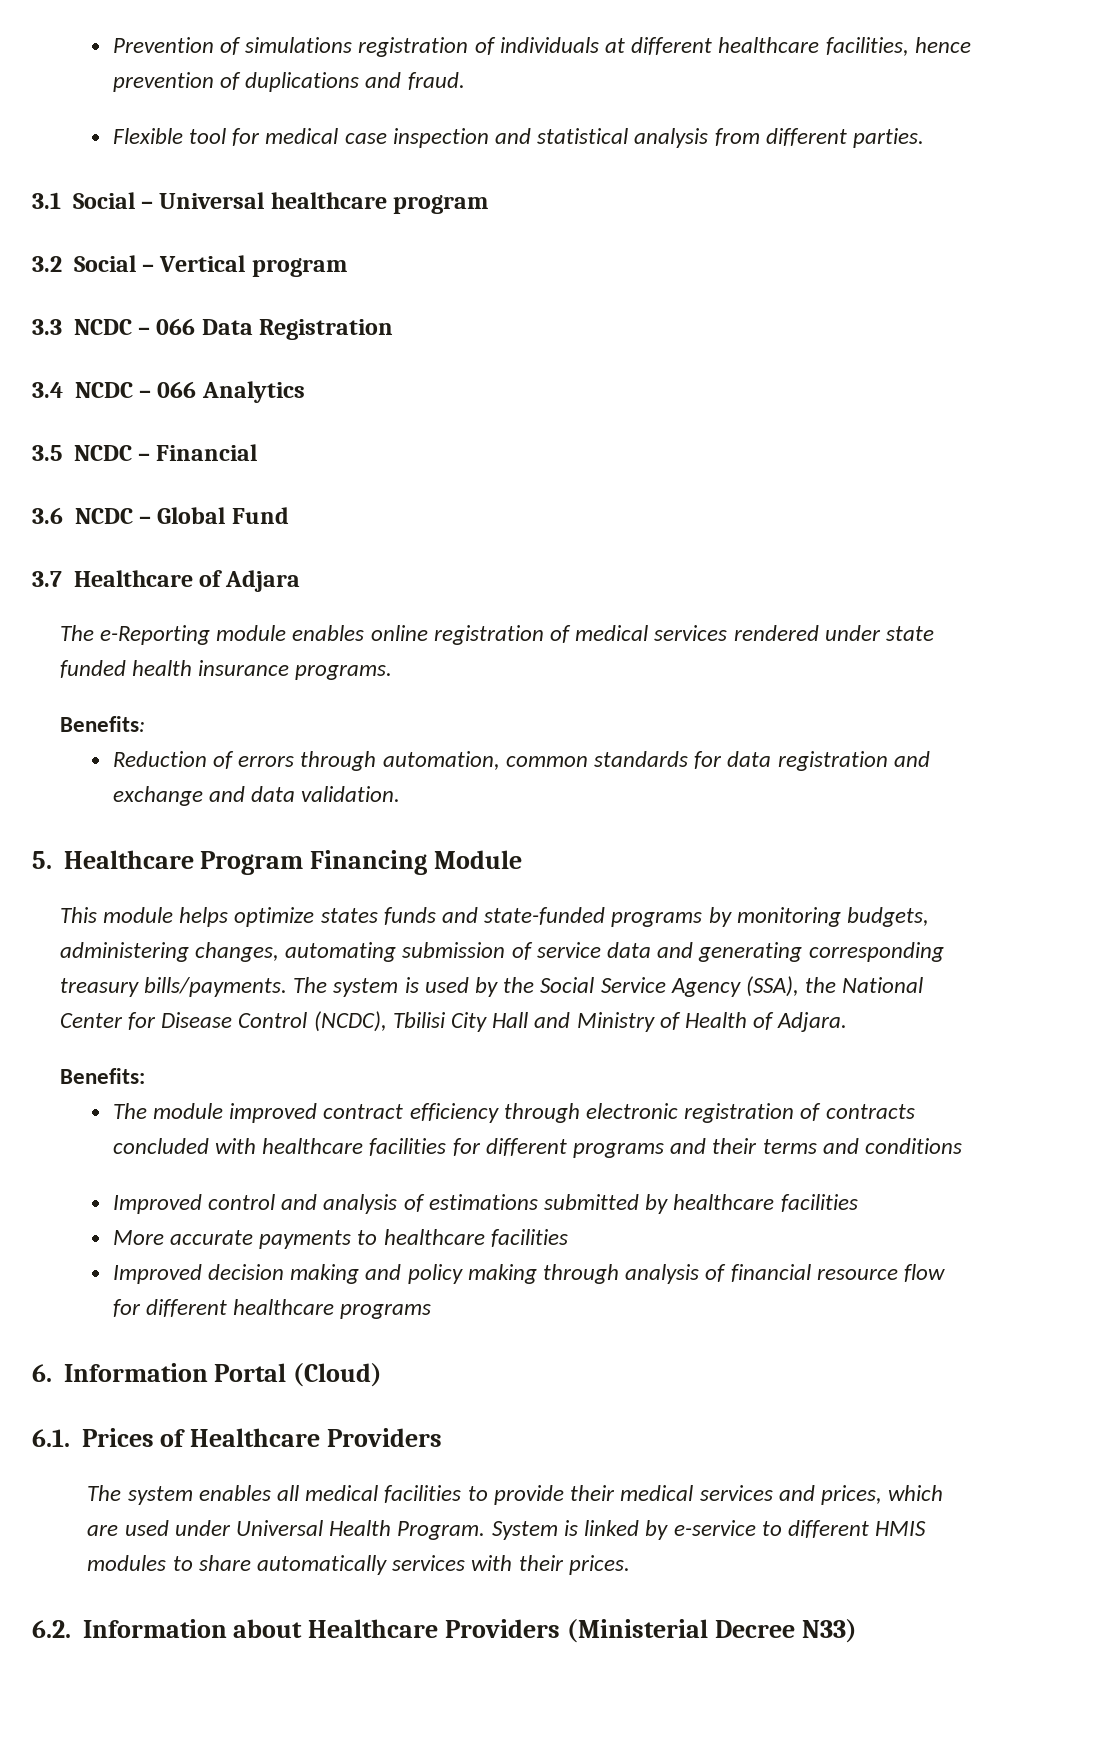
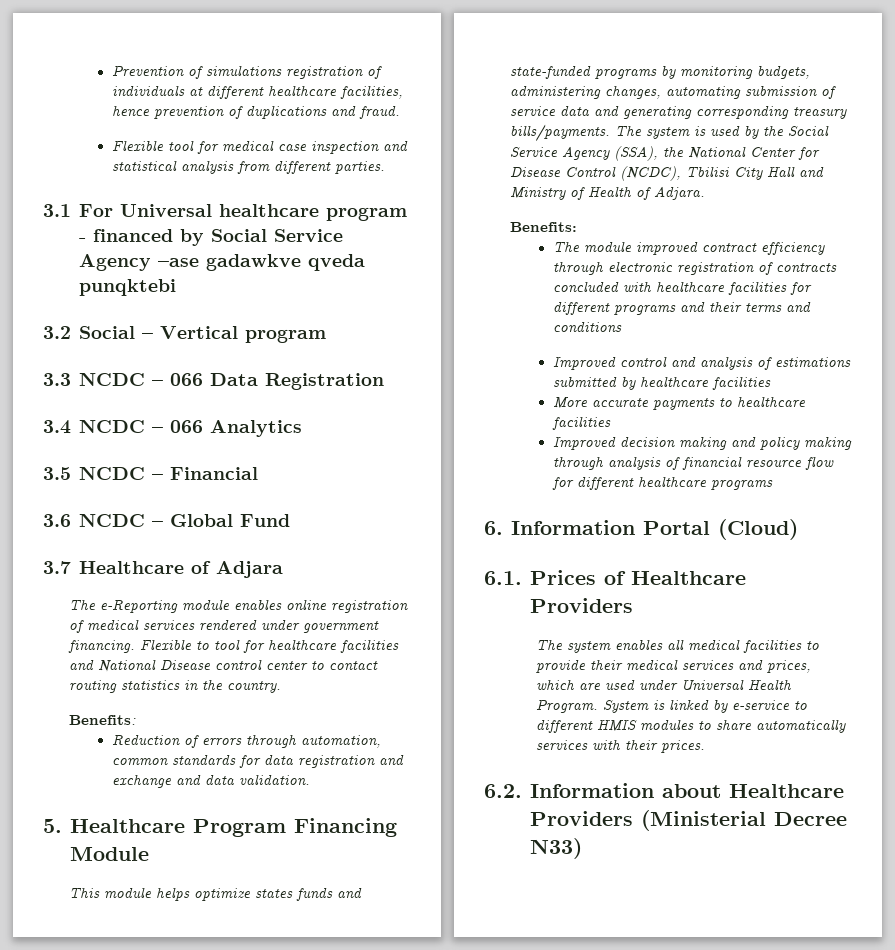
- 3.1 Social – Universal healthcare program
+ 3.1 For Universal healthcare program - financed by Social Service Agency –ase gadawkve qveda punqktebi
- The e-Reporting module enables online registration of medical services rendered under state funded health insurance programs.
+ The e-Reporting module enables online registration of medical services rendered under government financing. Flexible to tool for healthcare facilities and National Disease control center to contact routing statistics in the country.

